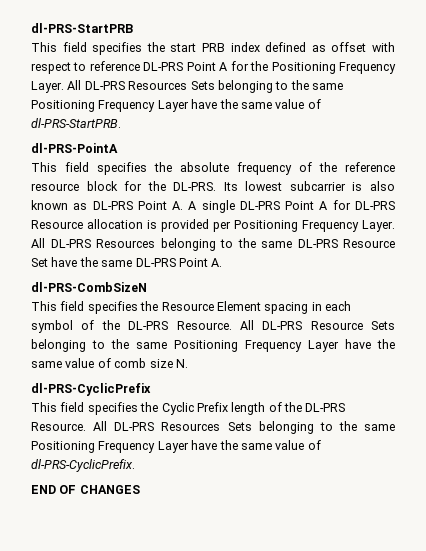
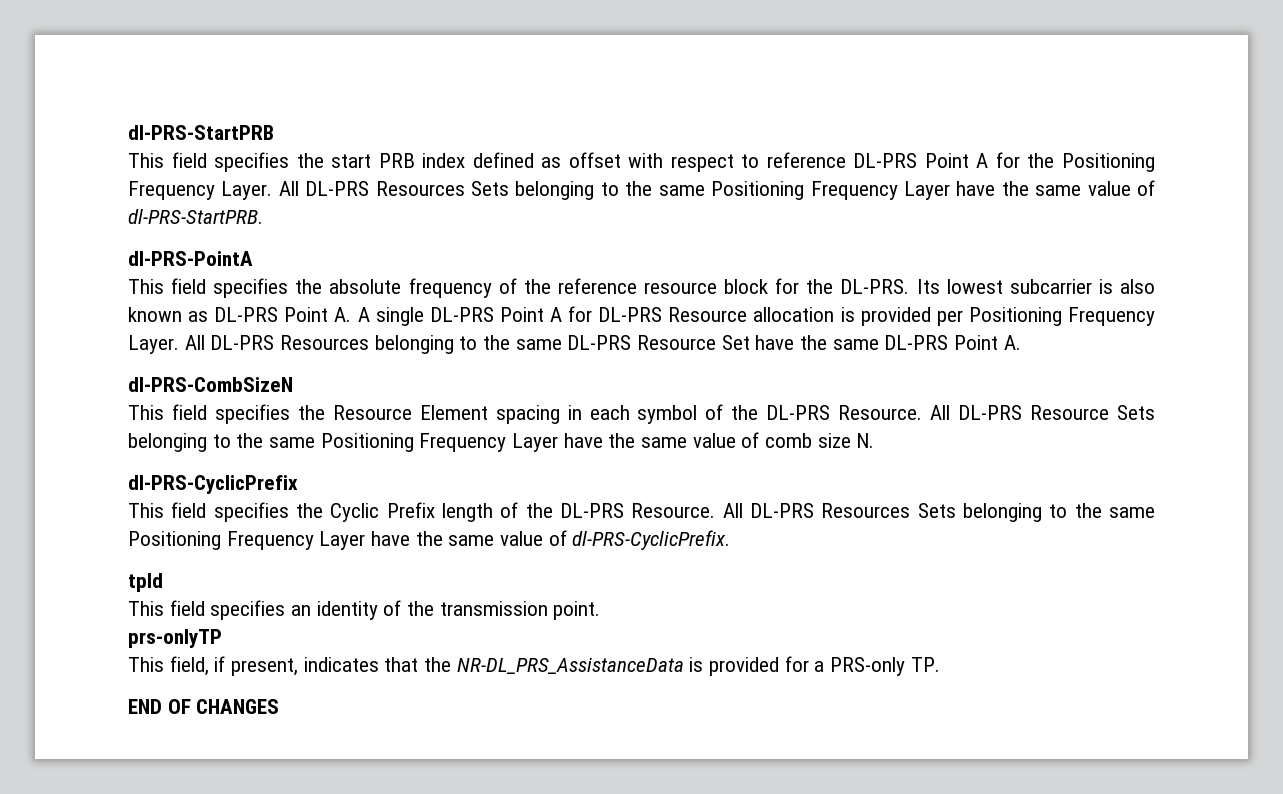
+ tpId
+ This field specifies an identity of the transmission point.
+ prs-onlyTP
+ This field, if present, indicates that the NR-DL_PRS_AssistanceData is provided for a PRS-only TP.

